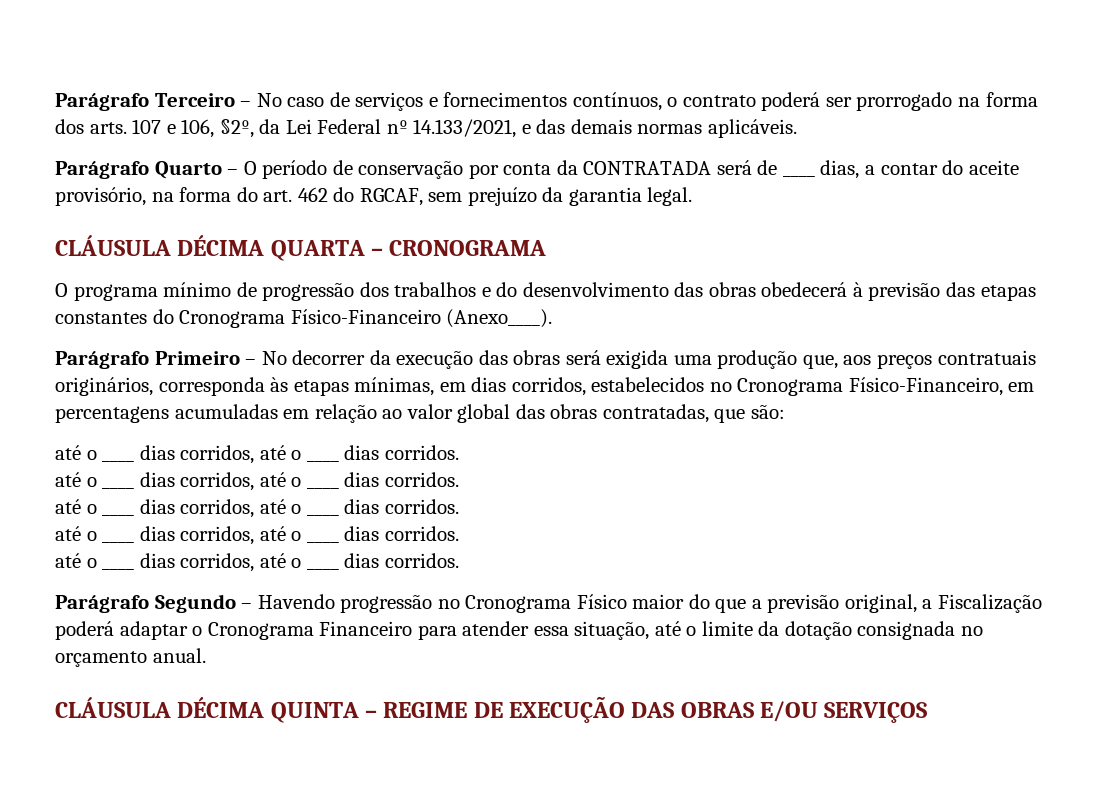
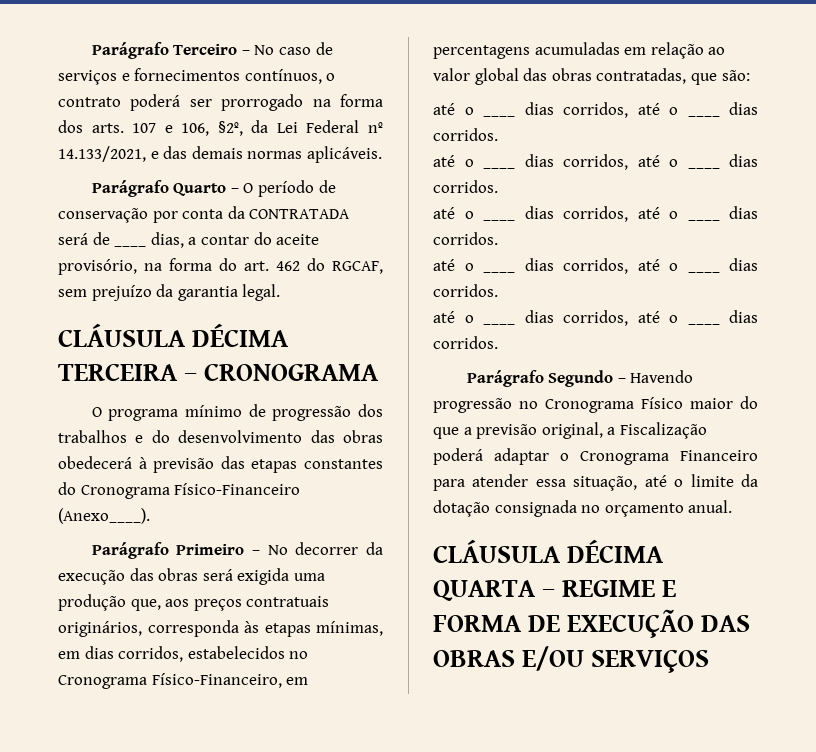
- CLÁUSULA DÉCIMA QUARTA – CRONOGRAMA
+ CLÁUSULA DÉCIMA TERCEIRA – CRONOGRAMA
- CLÁUSULA DÉCIMA QUINTA – REGIME DE EXECUÇÃO DAS OBRAS E/OU SERVIÇOS
+ CLÁUSULA DÉCIMA QUARTA – REGIME E FORMA DE EXECUÇÃO DAS OBRAS E/OU SERVIÇOS

